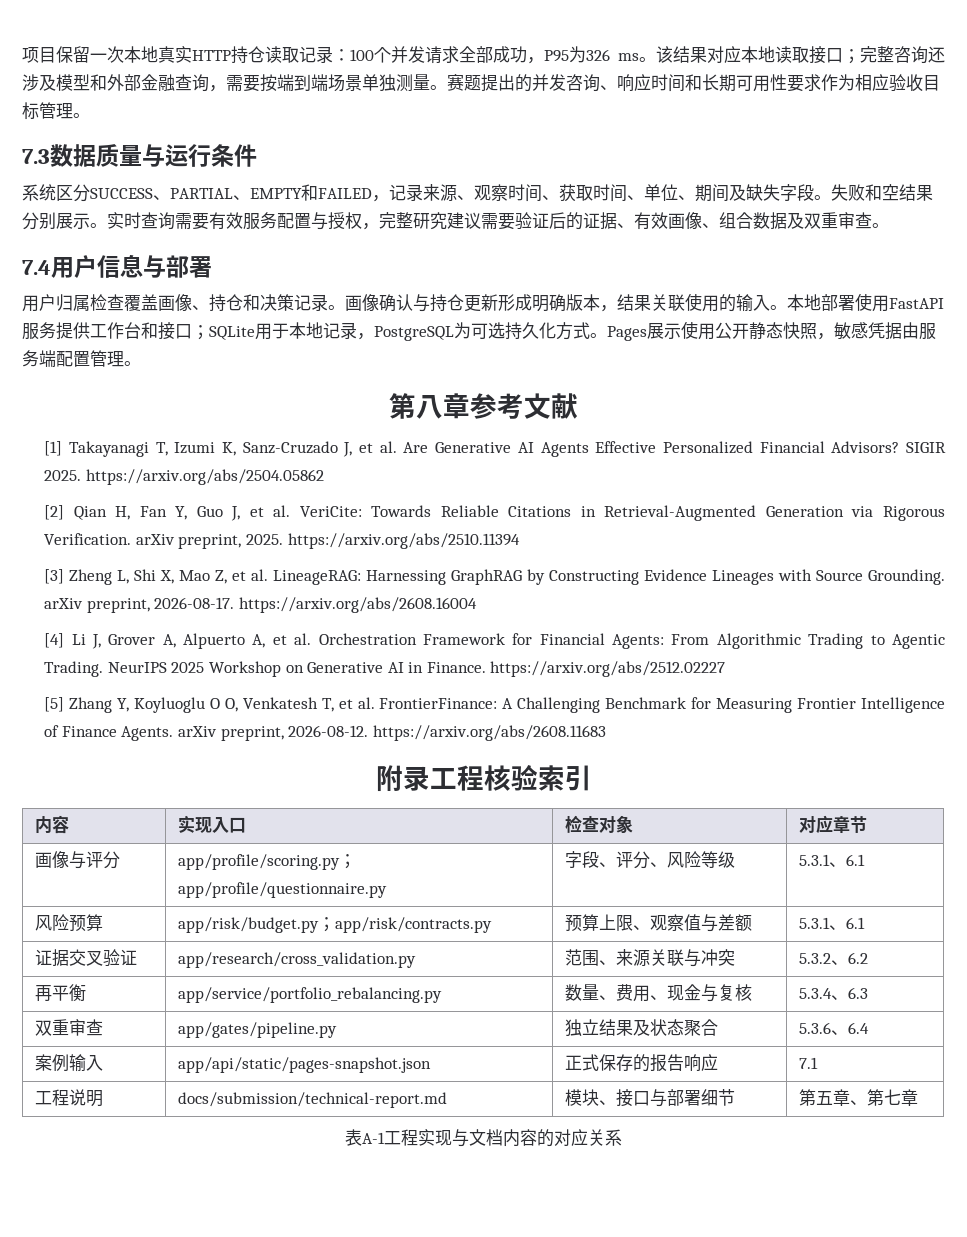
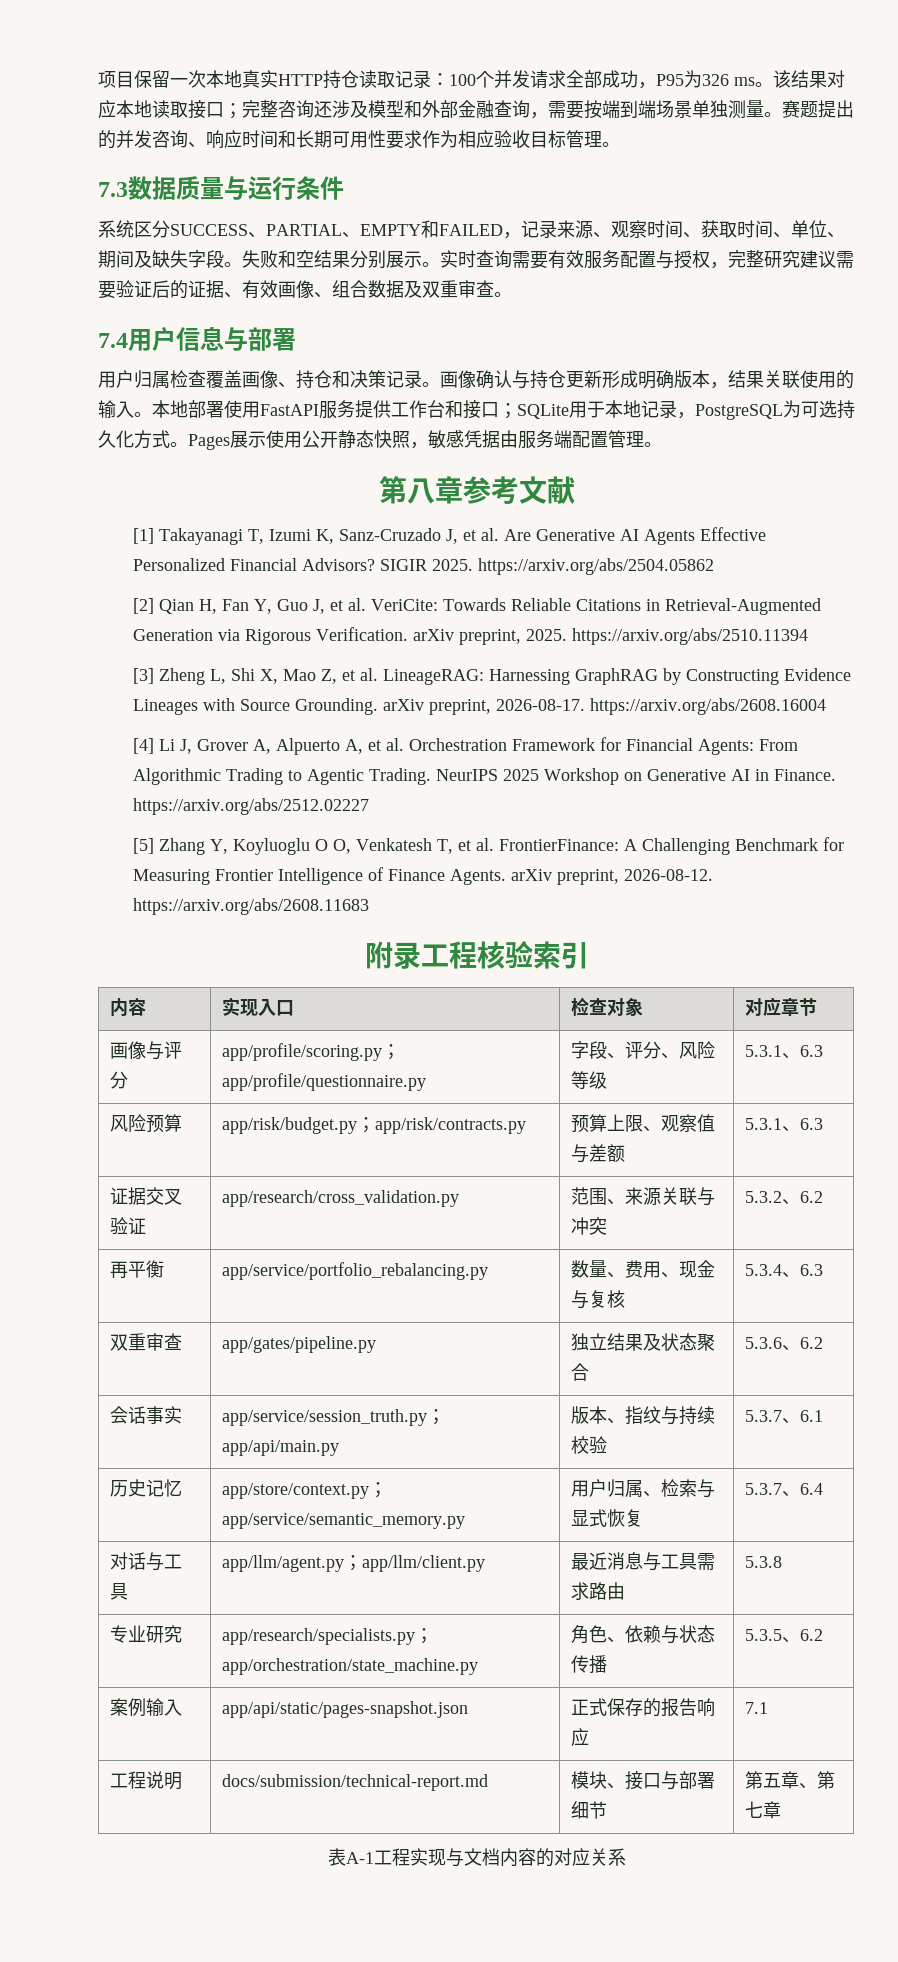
- 画像与评分 | app/profile/scoring.py；app/profile/questionnaire.py | 字段、评分、风险等级 | 5.3.1、6.1
+ 画像与评分 | app/profile/scoring.py；app/profile/questionnaire.py | 字段、评分、风险等级 | 5.3.1、6.3
- 风险预算 | app/risk/budget.py；app/risk/contracts.py | 预算上限、观察值与差额 | 5.3.1、6.1
+ 风险预算 | app/risk/budget.py；app/risk/contracts.py | 预算上限、观察值与差额 | 5.3.1、6.3
- 双重审查 | app/gates/pipeline.py | 独立结果及状态聚合 | 5.3.6、6.4
+ 双重审查 | app/gates/pipeline.py | 独立结果及状态聚合 | 5.3.6、6.2
+ 会话事实 | app/service/session_truth.py；app/api/main.py | 版本、指纹与持续校验 | 5.3.7、6.1
+ 历史记忆 | app/store/context.py；app/service/semantic_memory.py | 用户归属、检索与显式恢复 | 5.3.7、6.4
+ 对话与工具 | app/llm/agent.py；app/llm/client.py | 最近消息与工具需求路由 | 5.3.8
+ 专业研究 | app/research/specialists.py；app/orchestration/state_machine.py | 角色、依赖与状态传播 | 5.3.5、6.2

